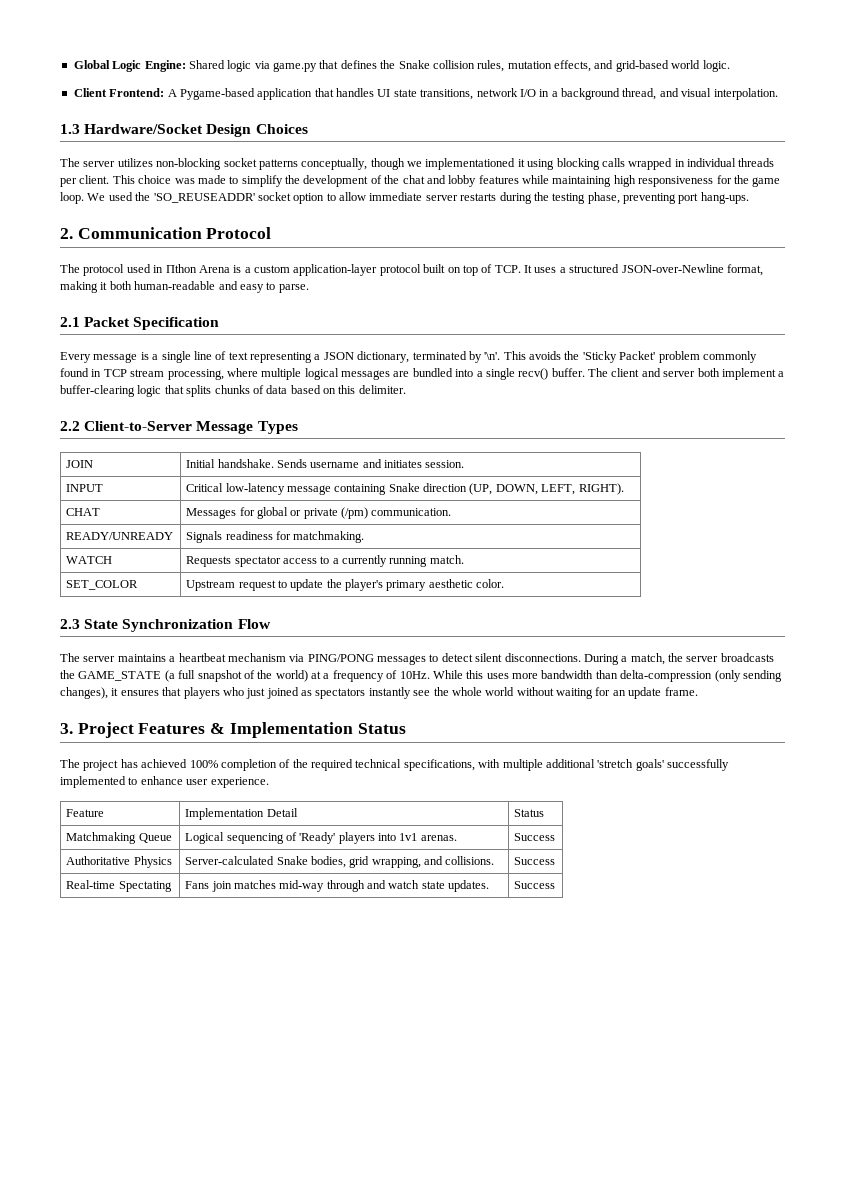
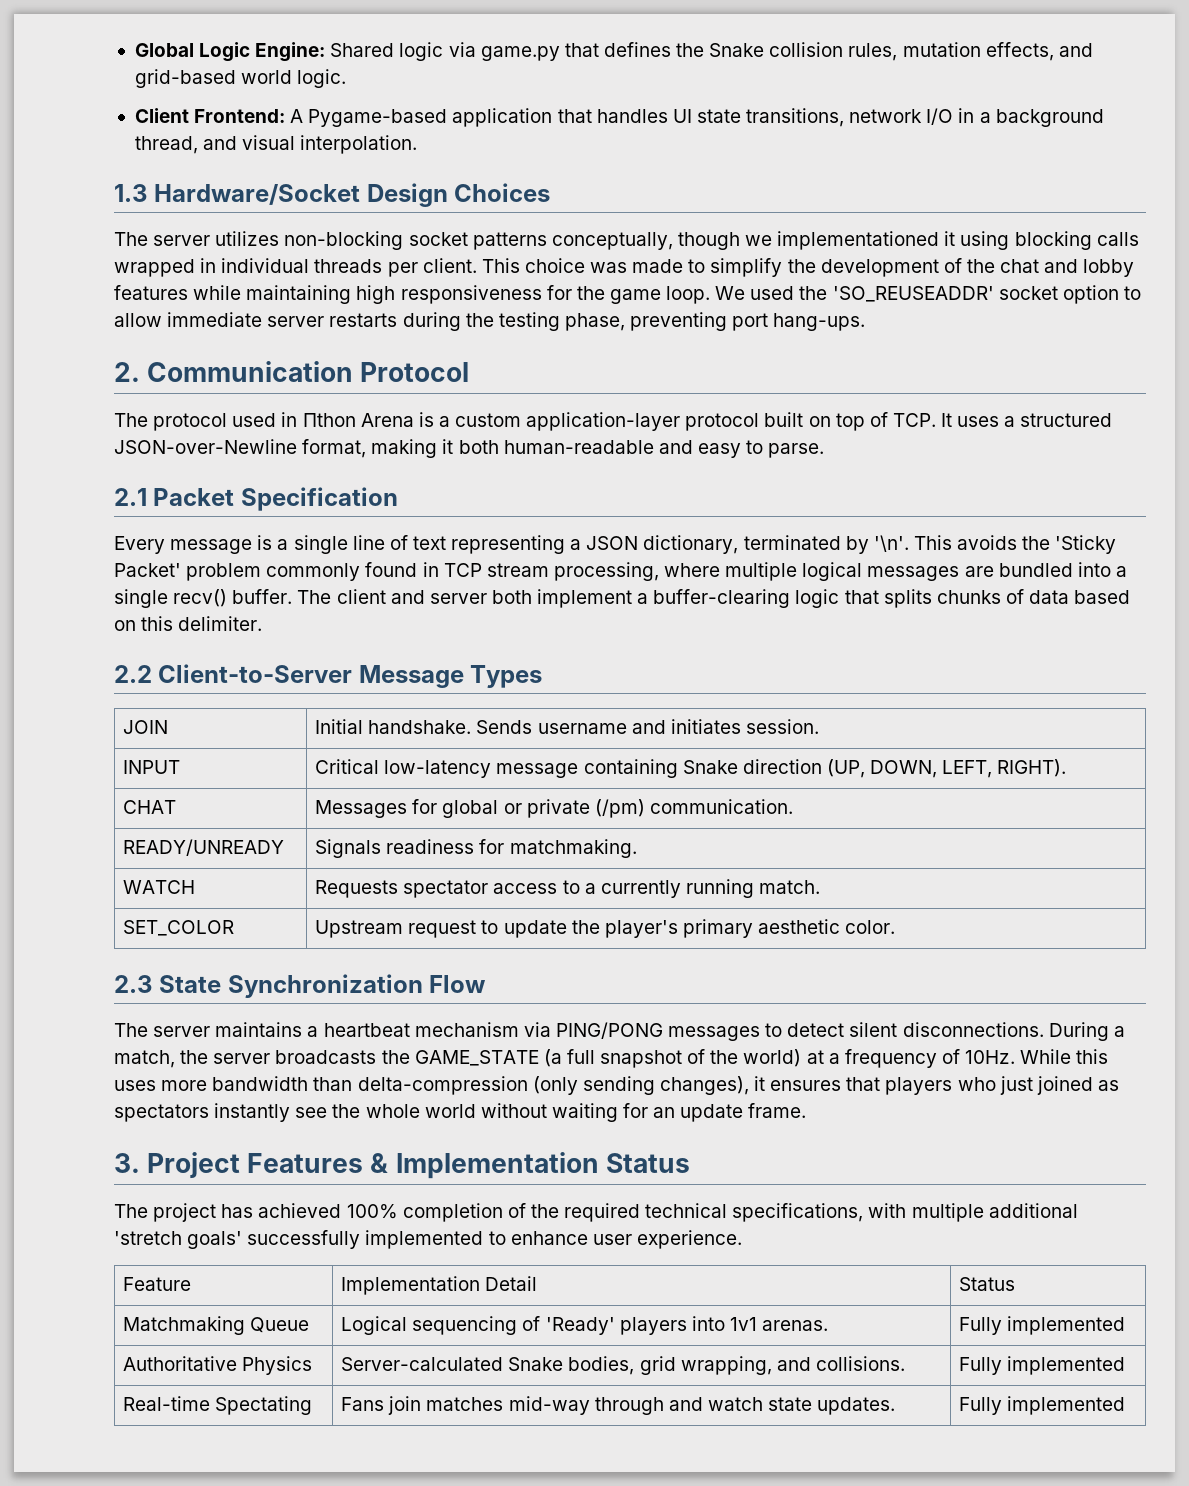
- Matchmaking Queue | Logical sequencing of 'Ready' players into 1v1 arenas. | Success
+ Matchmaking Queue | Logical sequencing of 'Ready' players into 1v1 arenas. | Fully implemented
- Authoritative Physics | Server-calculated Snake bodies, grid wrapping, and collisions. | Success
+ Authoritative Physics | Server-calculated Snake bodies, grid wrapping, and collisions. | Fully implemented
- Real-time Spectating | Fans join matches mid-way through and watch state updates. | Success
+ Real-time Spectating | Fans join matches mid-way through and watch state updates. | Fully implemented

